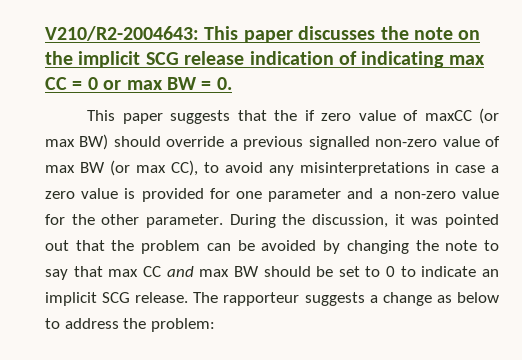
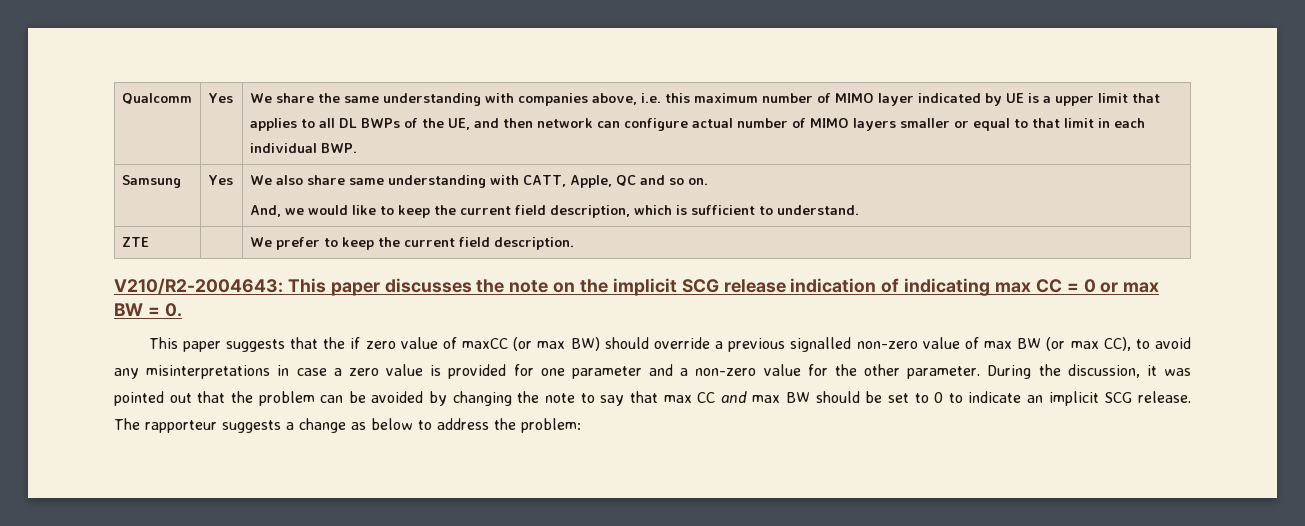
+ Qualcomm | Yes | We share the same understanding with companies above, i.e. this maximum number of MIMO layer indicated by UE is a upper limit that applies to all DL BWPs of the UE, and then network can configure actual number of MIMO layers smaller or equal to that limit in each individual BWP.
+ Samsung | Yes | We also share same understanding with CATT, Apple, QC and so on.
+ And, we would like to keep the current field description, which is sufficient to understand.
+ ZTE | | We prefer to keep the current field description.

